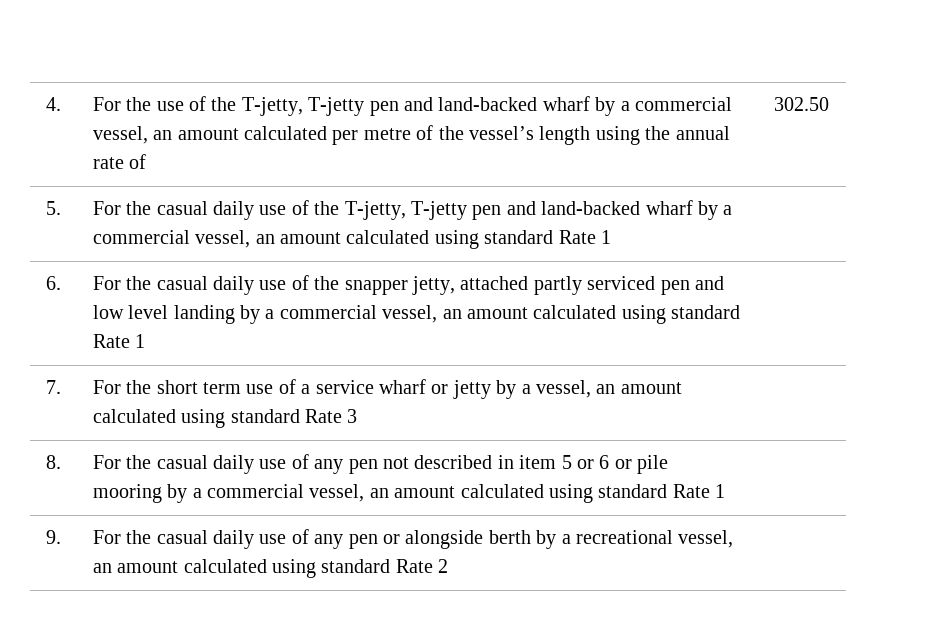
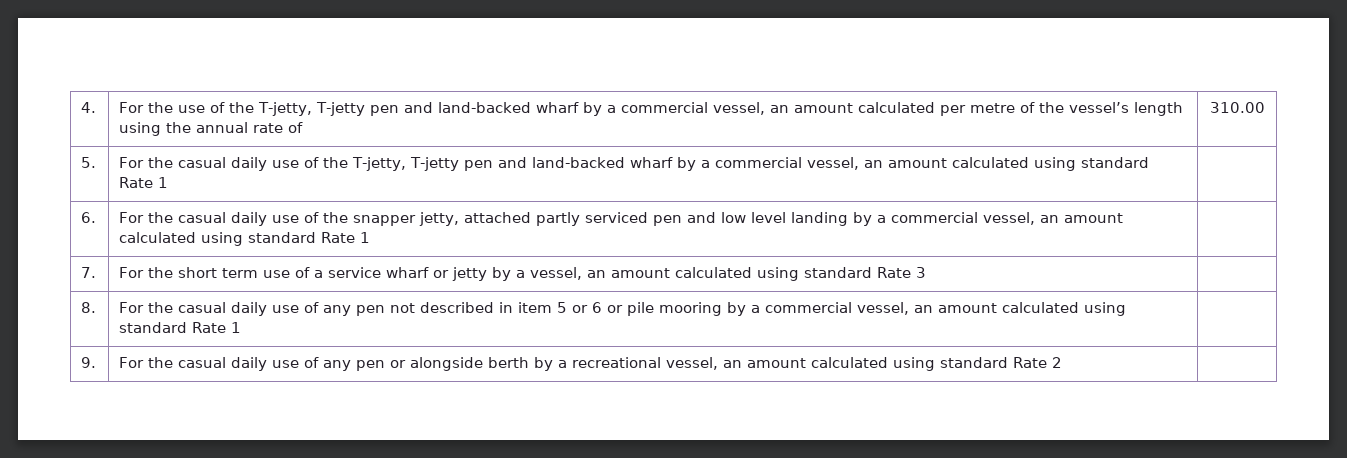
- 4. | For the use of the T-jetty, T-jetty pen and land-backed wharf by a commercial vessel, an amount calculated per metre of the vessel’s length using the annual rate of | 302.50
+ 4. | For the use of the T-jetty, T-jetty pen and land-backed wharf by a commercial vessel, an amount calculated per metre of the vessel’s length using the annual rate of | 310.00

